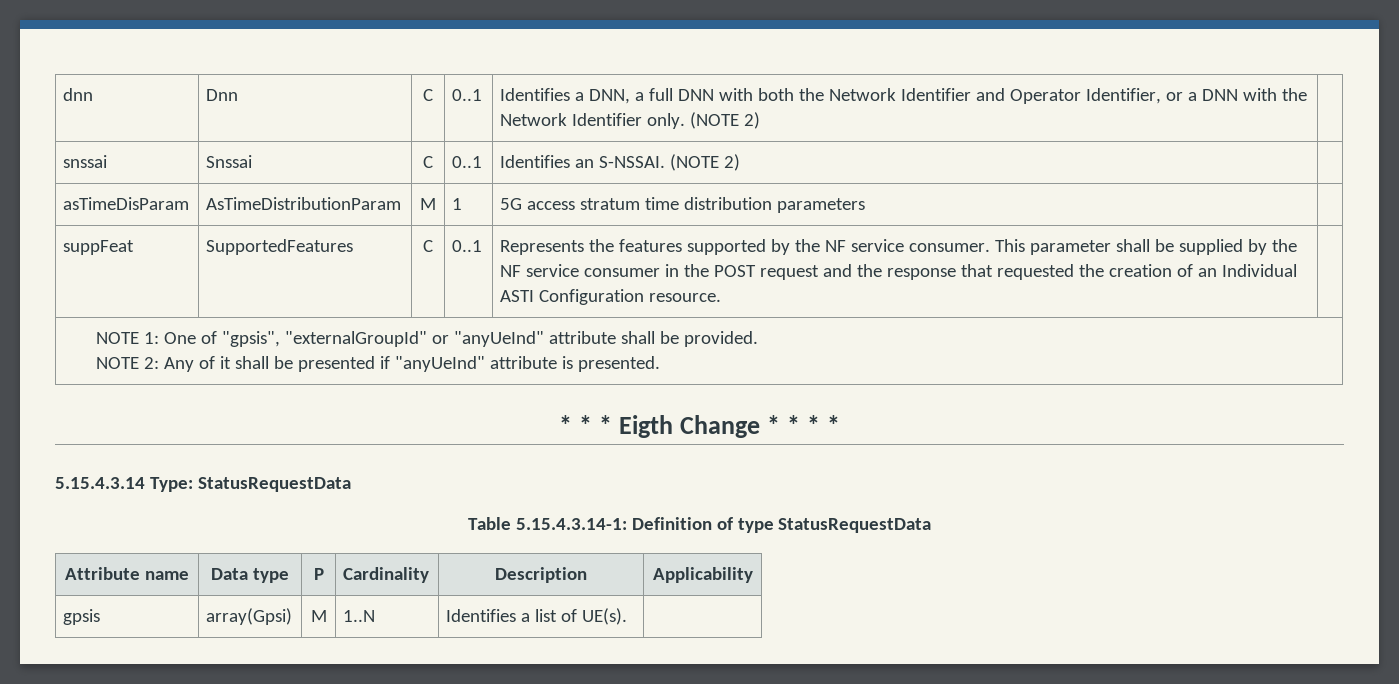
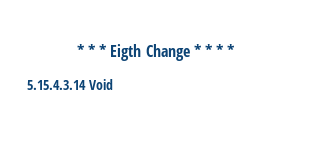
- dnn | Dnn | C | 0..1 | Identifies a DNN, a full DNN with both the Network Identifier and Operator Identifier, or a DNN with the Network Identifier only. (NOTE 2) |
- snssai | Snssai | C | 0..1 | Identifies an S-NSSAI. (NOTE 2) |
- asTimeDisParam | AsTimeDistributionParam | M | 1 | 5G access stratum time distribution parameters |
- suppFeat | SupportedFeatures | C | 0..1 | Represents the features supported by the NF service consumer. This parameter shall be supplied by the NF service consumer in the POST request and the response that requested the creation of an Individual ASTI Configuration resource. |
- NOTE 1: One of "gpsis", "externalGroupId" or "anyUeInd" attribute shall be provided.
- NOTE 2: Any of it shall be presented if "anyUeInd" attribute is presented.
- 5.15.4.3.14 Type: StatusRequestData
- Table 5.15.4.3.14-1: Definition of type StatusRequestData
- Attribute name | Data type | P | Cardinality | Description | Applicability
- gpsis | array(Gpsi) | M | 1..N | Identifies a list of UE(s). |
+ 5.15.4.3.14 Void

